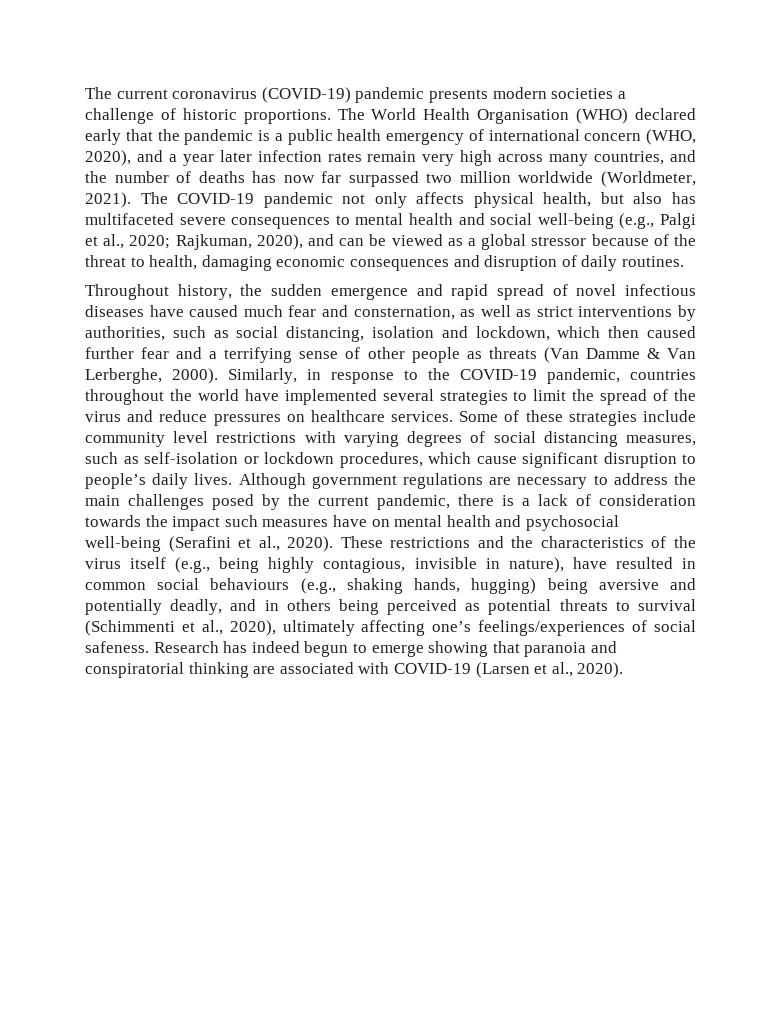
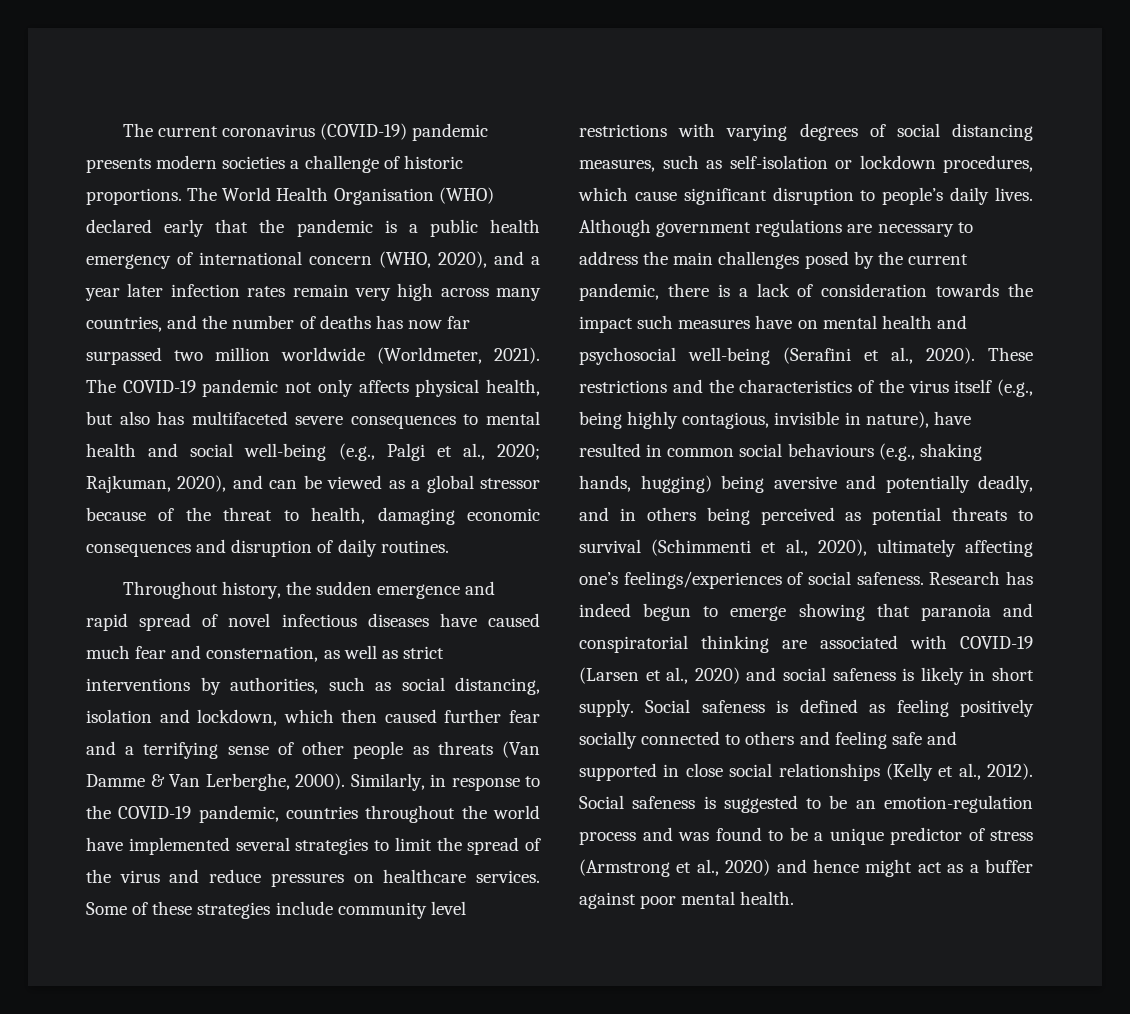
- Research has indeed begun to emerge showing that paranoia and conspiratorial thinking are associated with COVID-19 (Larsen et al., 2020).
+ Research has indeed begun to emerge showing that paranoia and conspiratorial thinking are associated with COVID-19 (Larsen et al., 2020) and social safeness is likely in short supply. Social safeness is defined as feeling positively socially connected to others and feeling safe and supported in close social relationships (Kelly et al., 2012). Social safeness is suggested to be an emotion-regulation process and was found to be a unique predictor of stress (Armstrong et al., 2020) and hence might act as a buffer against poor mental health.

